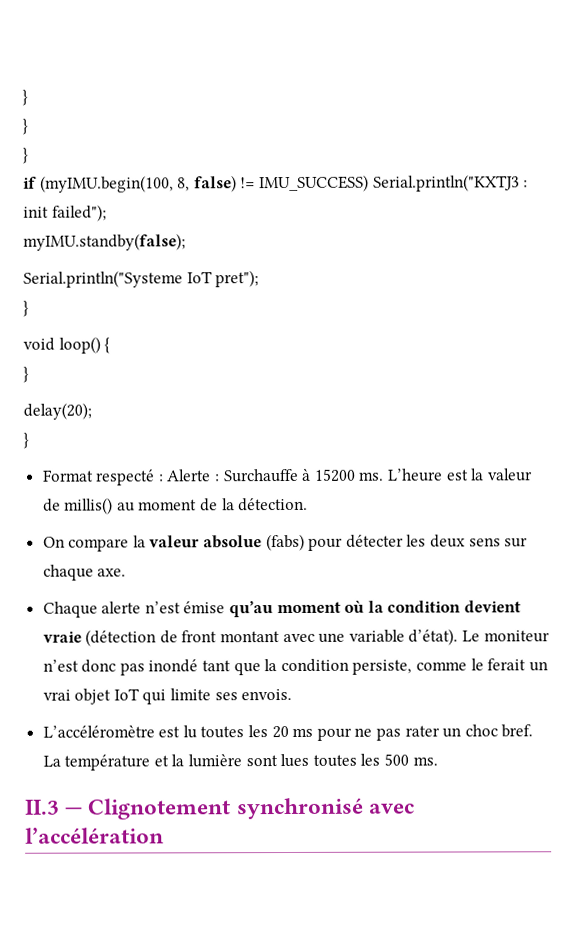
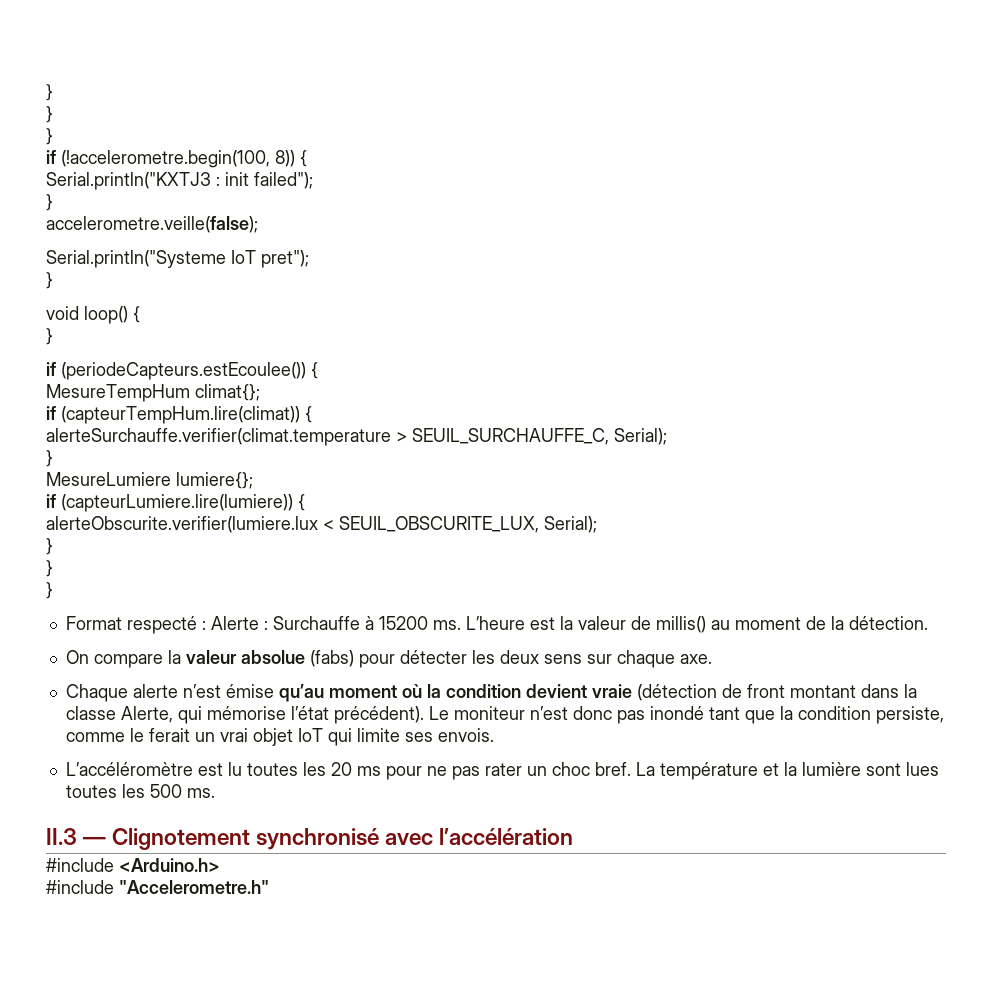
- if (myIMU.begin(100, 8, false) != IMU_SUCCESS) Serial.println("KXTJ3 : init failed");
- myIMU.standby(false);
+ if (!accelerometre.begin(100, 8)) {
+ Serial.println("KXTJ3 : init failed");
+ }
+ accelerometre.veille(false);
- delay(20);
+ if (periodeCapteurs.estEcoulee()) {
+ MesureTempHum climat{};
+ if (capteurTempHum.lire(climat)) {
+ alerteSurchauffe.verifier(climat.temperature > SEUIL_SURCHAUFFE_C, Serial);
+ }
+ MesureLumiere lumiere{};
+ if (capteurLumiere.lire(lumiere)) {
+ alerteObscurite.verifier(lumiere.lux < SEUIL_OBSCURITE_LUX, Serial);
+ }
+ }
- Chaque alerte n’est émise qu’au moment où la condition devient vraie (détection de front montant avec une variable d’état).
+ Chaque alerte n’est émise qu’au moment où la condition devient vraie (détection de front montant dans la classe Alerte, qui mémorise l’état précédent).
+ #include <Arduino.h>
+ #include "Accelerometre.h"

